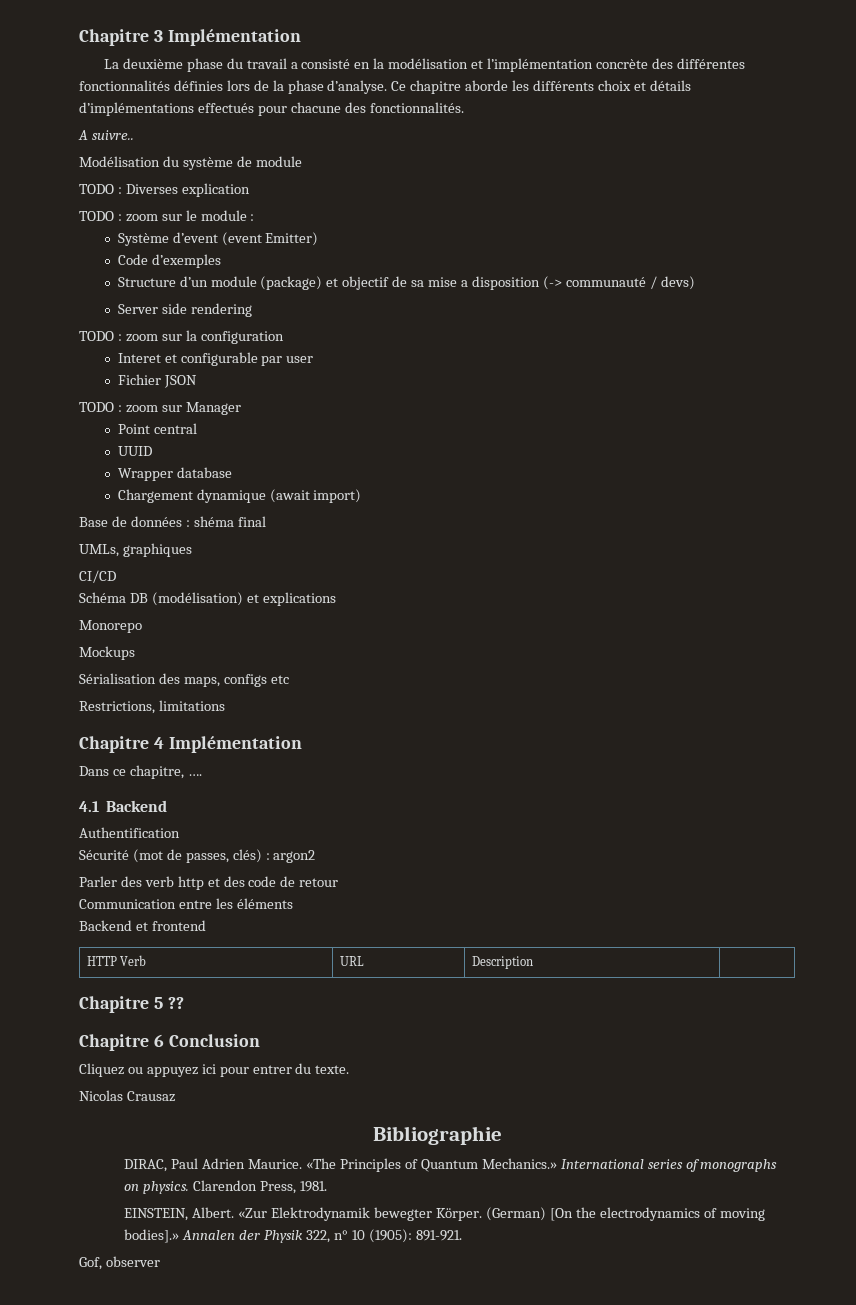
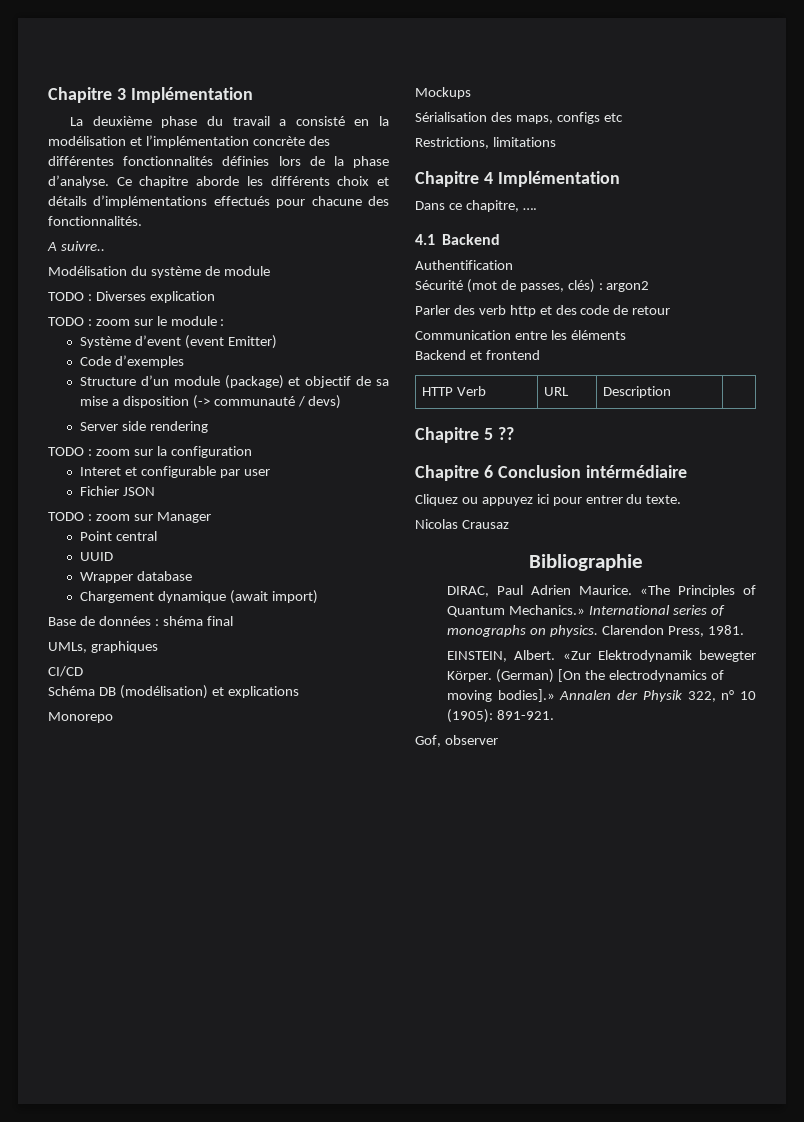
- Chapitre 6 Conclusion
+ Chapitre 6 Conclusion intérmédiaire

